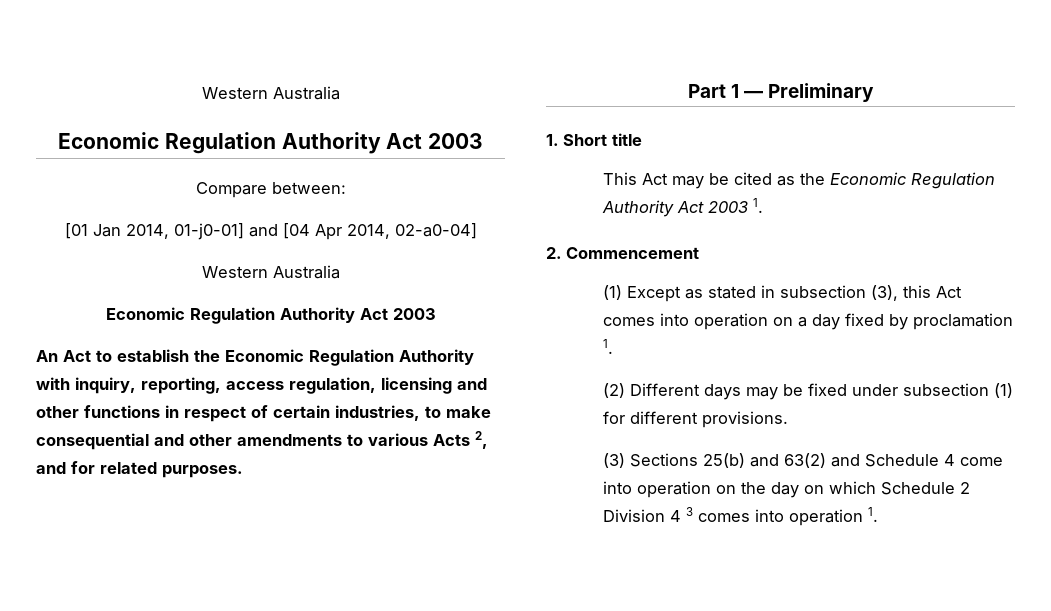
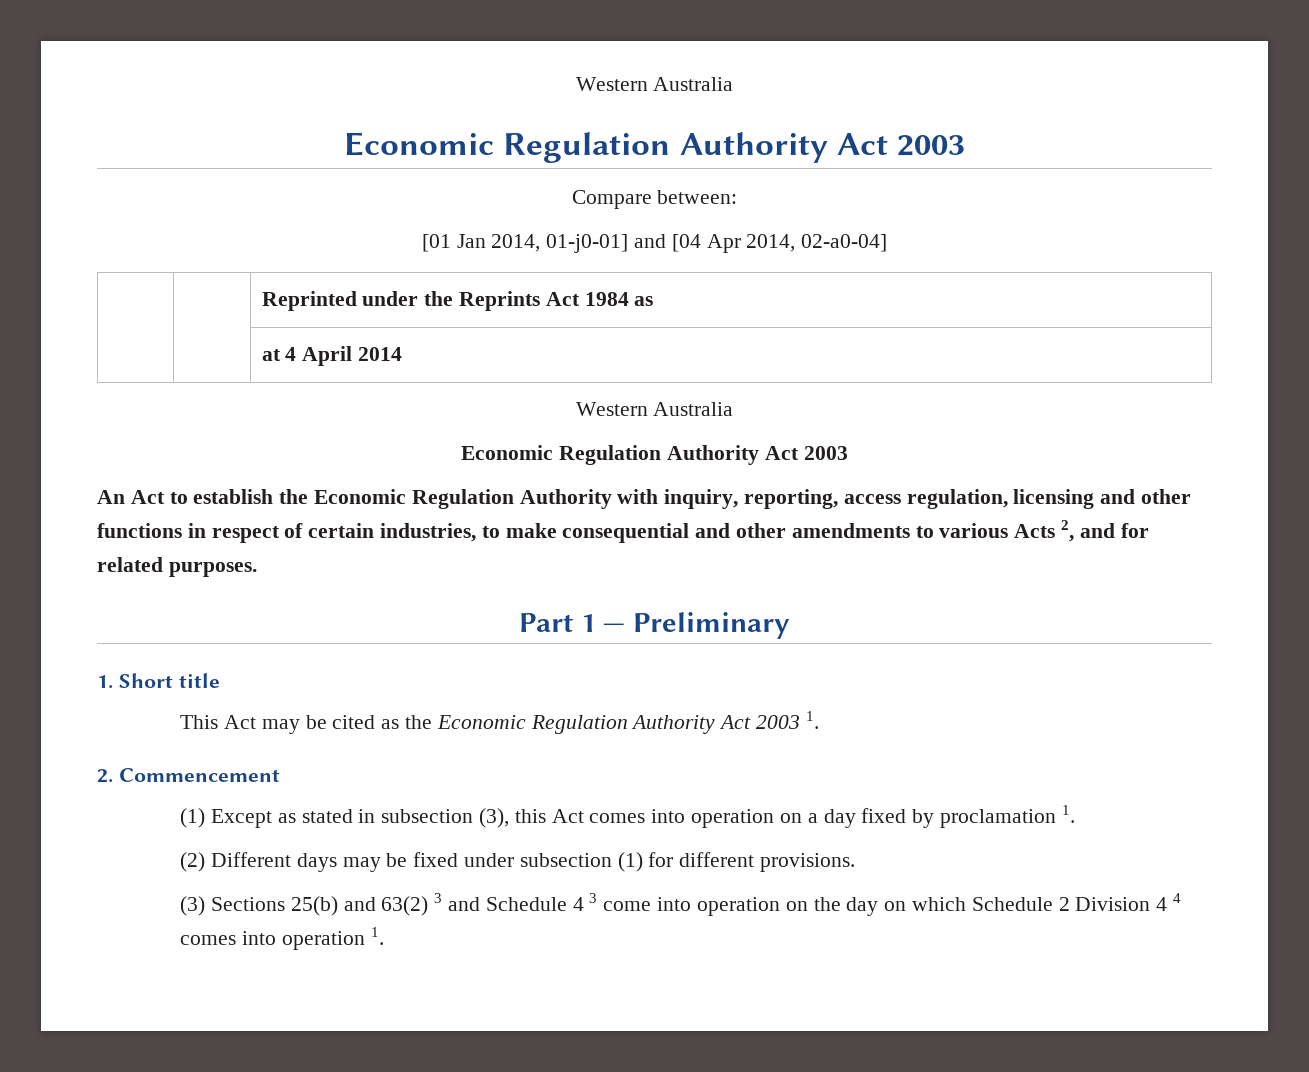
+ | | Reprinted under the Reprints Act 1984 as
+ | | at 4 April 2014
- (3) Sections 25(b) and 63(2) and Schedule 4 come into operation on the day on which Schedule 2 Division 4 3 comes into operation 1.
+ (3) Sections 25(b) and 63(2) 3 and Schedule 4 3 come into operation on the day on which Schedule 2 Division 4 4 comes into operation 1.

